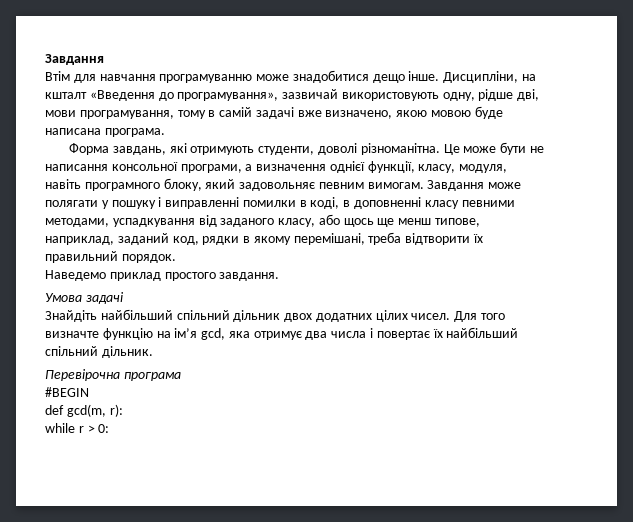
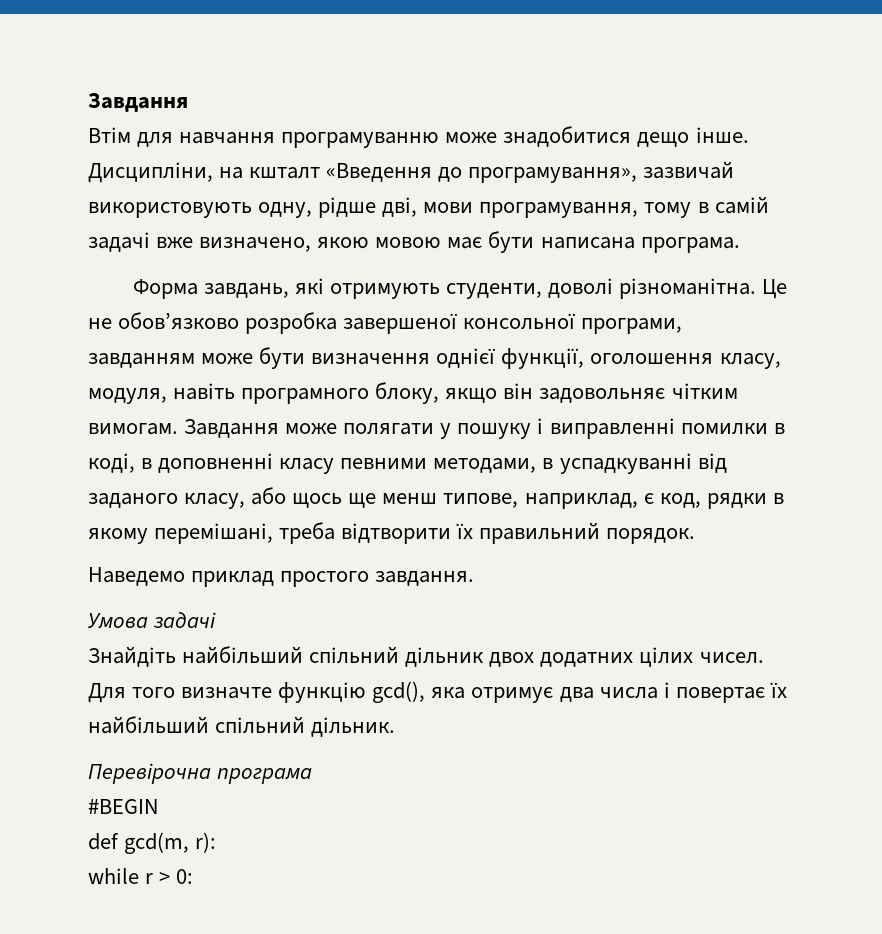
- Дисципліни, на кшталт «Введення до програмування», зазвичай використовують одну, рідше дві, мови програмування, тому в самій задачі вже визначено, якою мовою буде написана програма.
+ Дисципліни, на кшталт «Введення до програмування», зазвичай використовують одну, рідше дві, мови програмування, тому в самій задачі вже визначено, якою мовою має бути написана програма.
- Це може бути не написання консольної програми, а визначення однієї функції, класу, модуля, навіть програмного блоку, який задовольняє певним вимогам.
+ Це не обов’язково розробка завершеної консольної програми, завданням може бути визначення однієї функції, оголошення класу, модуля, навіть програмного блоку, якщо він задовольняє чітким вимогам.
- Завдання може полягати у пошуку і виправленні помилки в коді, в доповненні класу певними методами, успадкування від заданого класу, або щось ще менш типове, наприклад, заданий код, рядки в якому перемішані, треба відтворити їх правильний порядок.
+ Завдання може полягати у пошуку і виправленні помилки в коді, в доповненні класу певними методами, в успадкуванні від заданого класу, або щось ще менш типове, наприклад, є код, рядки в якому перемішані, треба відтворити їх правильний порядок.
- Для того визначте функцію на ім’я gcd, яка отримує два числа і повертає їх найбільший спільний дільник.
+ Для того визначте функцію gcd(), яка отримує два числа і повертає їх найбільший спільний дільник.

